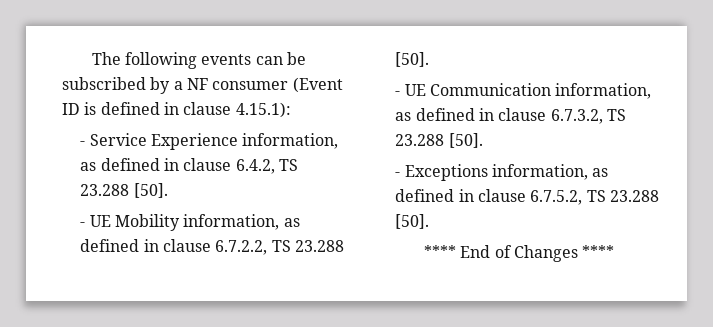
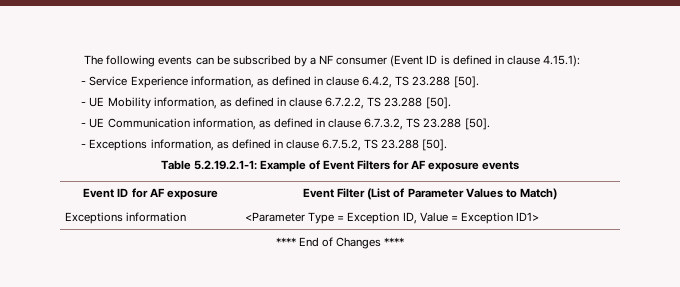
+ Table 5.2.19.2.1-1: Example of Event Filters for AF exposure events
+ Event ID for AF exposure | Event Filter (List of Parameter Values to Match)
+ Exceptions information | <Parameter Type = Exception ID, Value = Exception ID1>

